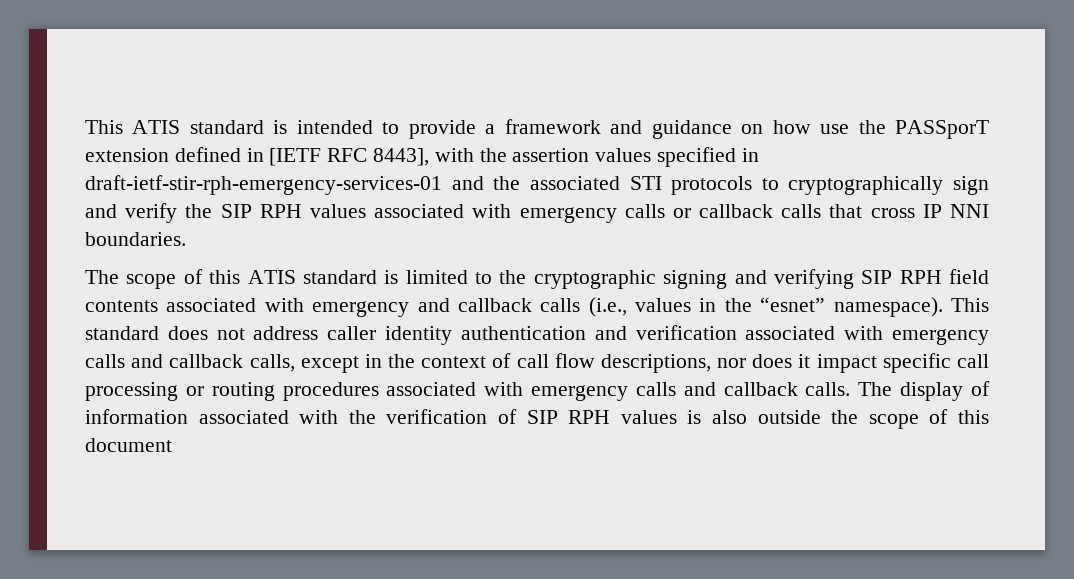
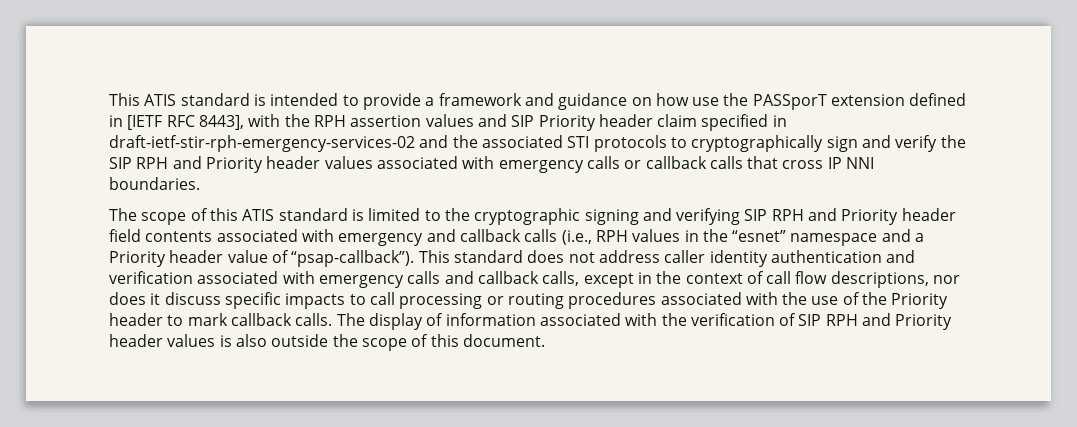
- This ATIS standard is intended to provide a framework and guidance on how use the PASSporT extension defined in [IETF RFC 8443], with the assertion values specified in draft-ietf-stir-rph-emergency-services-01 and the associated STI protocols to cryptographically sign and verify the SIP RPH values associated with emergency calls or callback calls that cross IP NNI boundaries.
+ This ATIS standard is intended to provide a framework and guidance on how use the PASSporT extension defined in [IETF RFC 8443], with the RPH assertion values and SIP Priority header claim specified in draft-ietf-stir-rph-emergency-services-02 and the associated STI protocols to cryptographically sign and verify the SIP RPH and Priority header values associated with emergency calls or callback calls that cross IP NNI boundaries.
- The scope of this ATIS standard is limited to the cryptographic signing and verifying SIP RPH field contents associated with emergency and callback calls (i.e., values in the “esnet” namespace).
+ The scope of this ATIS standard is limited to the cryptographic signing and verifying SIP RPH and Priority header field contents associated with emergency and callback calls (i.e., RPH values in the “esnet” namespace and a Priority header value of “psap-callback”).
- This standard does not address caller identity authentication and verification associated with emergency calls and callback calls, except in the context of call flow descriptions, nor does it impact specific call processing or routing procedures associated with emergency calls and callback calls.
+ This standard does not address caller identity authentication and verification associated with emergency calls and callback calls, except in the context of call flow descriptions, nor does it discuss specific impacts to call processing or routing procedures associated with the use of the Priority header to mark callback calls.
- The display of information associated with the verification of SIP RPH values is also outside the scope of this document
+ The display of information associated with the verification of SIP RPH and Priority header values is also outside the scope of this document.

